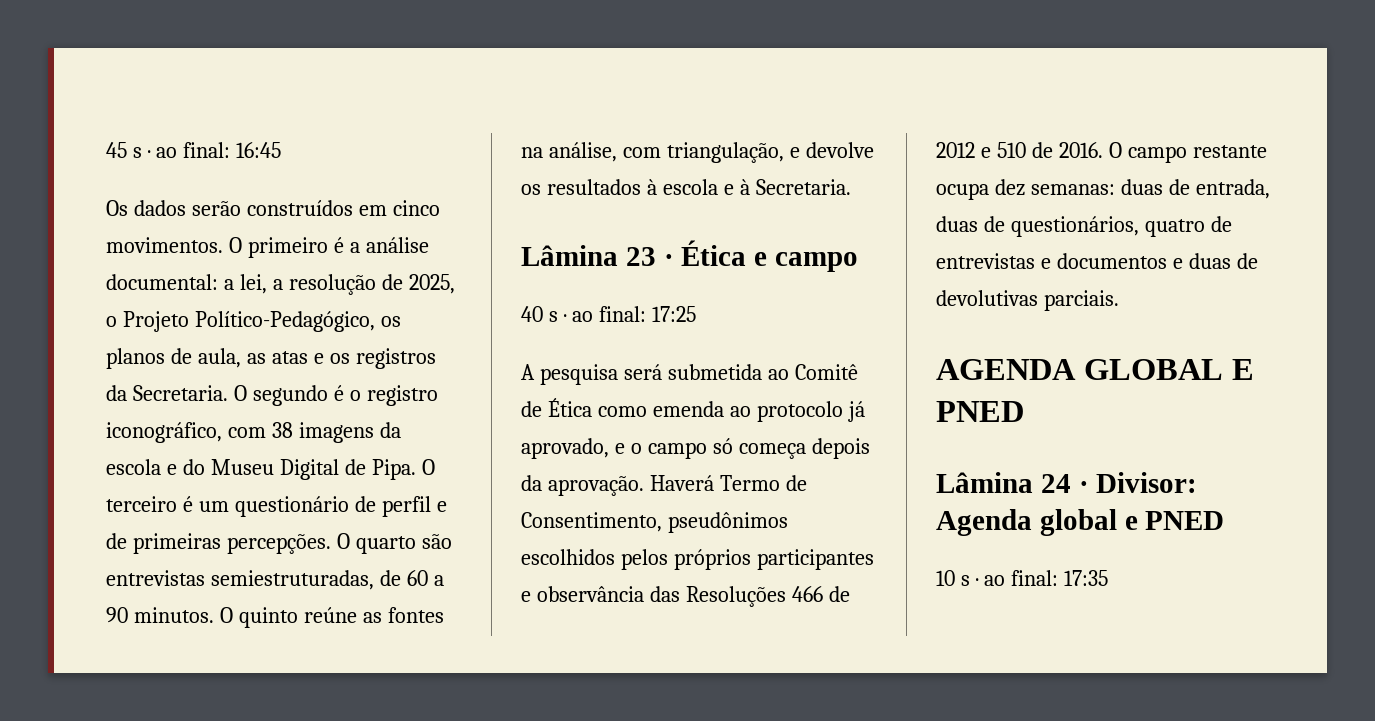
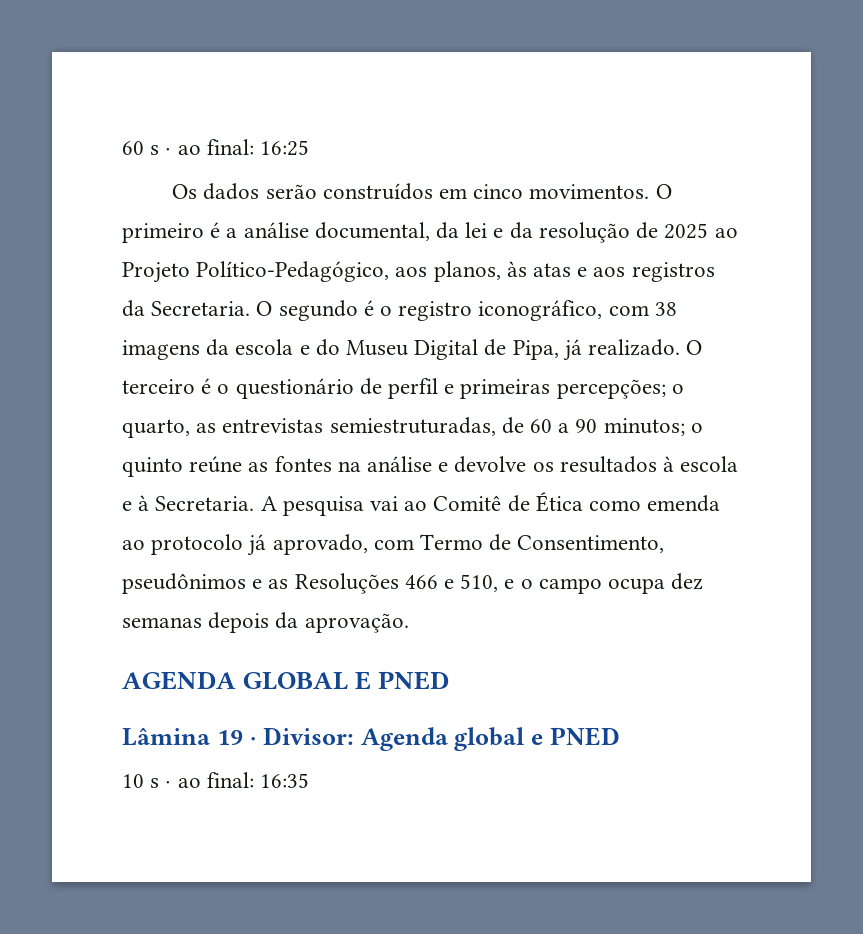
- 45 s · ao final: 16:45
+ 60 s · ao final: 16:25
- O primeiro é a análise documental: a lei, a resolução de 2025, o Projeto Político-Pedagógico, os planos de aula, as atas e os registros da Secretaria.
+ O primeiro é a análise documental, da lei e da resolução de 2025 ao Projeto Político-Pedagógico, aos planos, às atas e aos registros da Secretaria.
- O segundo é o registro iconográfico, com 38 imagens da escola e do Museu Digital de Pipa.
+ O segundo é o registro iconográfico, com 38 imagens da escola e do Museu Digital de Pipa, já realizado.
- O terceiro é um questionário de perfil e de primeiras percepções. O quarto são entrevistas semiestruturadas, de 60 a 90 minutos. O quinto reúne as fontes na análise, com triangulação, e devolve os resultados à escola e à Secretaria.
- Lâmina 23 · Ética e campo
- 40 s · ao final: 17:25
- A pesquisa será submetida ao Comitê de Ética como emenda ao protocolo já aprovado, e o campo só começa depois da aprovação. Haverá Termo de Consentimento, pseudônimos escolhidos pelos próprios participantes e observância das Resoluções 466 de 2012 e 510 de 2016. O campo restante ocupa dez semanas: duas de entrada, duas de questionários, quatro de entrevistas e documentos e duas de devolutivas parciais.
+ O terceiro é o questionário de perfil e primeiras percepções; o quarto, as entrevistas semiestruturadas, de 60 a 90 minutos; o quinto reúne as fontes na análise e devolve os resultados à escola e à Secretaria. A pesquisa vai ao Comitê de Ética como emenda ao protocolo já aprovado, com Termo de Consentimento, pseudônimos e as Resoluções 466 e 510, e o campo ocupa dez semanas depois da aprovação.
- Lâmina 24 · Divisor: Agenda global e PNED
+ Lâmina 19 · Divisor: Agenda global e PNED
- 10 s · ao final: 17:35
+ 10 s · ao final: 16:35

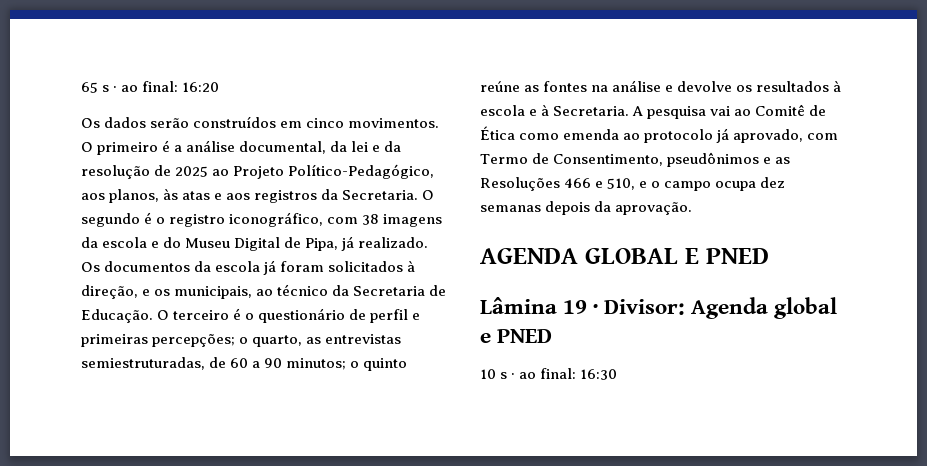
- 60 s · ao final: 16:25
+ 65 s · ao final: 16:20
+ Os documentos da escola já foram solicitados à direção, e os municipais, ao técnico da Secretaria de Educação.
- 10 s · ao final: 16:35
+ 10 s · ao final: 16:30

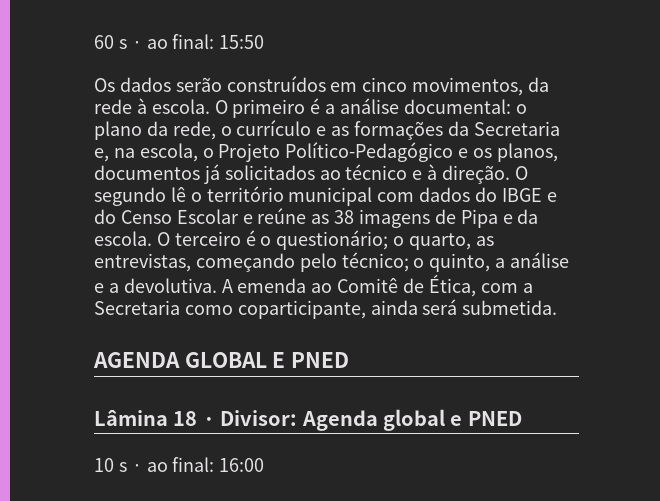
- 65 s · ao final: 16:20
+ 60 s · ao final: 15:50
- Os dados serão construídos em cinco movimentos.
+ Os dados serão construídos em cinco movimentos, da rede à escola.
- O primeiro é a análise documental, da lei e da resolução de 2025 ao Projeto Político-Pedagógico, aos planos, às atas e aos registros da Secretaria. O segundo é o registro iconográfico, com 38 imagens da escola e do Museu Digital de Pipa, já realizado. Os documentos da escola já foram solicitados à direção, e os municipais, ao técnico da Secretaria de Educação. O terceiro é o questionário de perfil e primeiras percepções; o quarto, as entrevistas semiestruturadas, de 60 a 90 minutos; o quinto reúne as fontes na análise e devolve os resultados à escola e à Secretaria. A pesquisa vai ao Comitê de Ética como emenda ao protocolo já aprovado, com Termo de Consentimento, pseudônimos e as Resoluções 466 e 510, e o campo ocupa dez semanas depois da aprovação.
+ O primeiro é a análise documental: o plano da rede, o currículo e as formações da Secretaria e, na escola, o Projeto Político-Pedagógico e os planos, documentos já solicitados ao técnico e à direção. O segundo lê o território municipal com dados do IBGE e do Censo Escolar e reúne as 38 imagens de Pipa e da escola. O terceiro é o questionário; o quarto, as entrevistas, começando pelo técnico; o quinto, a análise e a devolutiva. A emenda ao Comitê de Ética, com a Secretaria como coparticipante, ainda será submetida.
- Lâmina 19 · Divisor: Agenda global e PNED
+ Lâmina 18 · Divisor: Agenda global e PNED
- 10 s · ao final: 16:30
+ 10 s · ao final: 16:00

